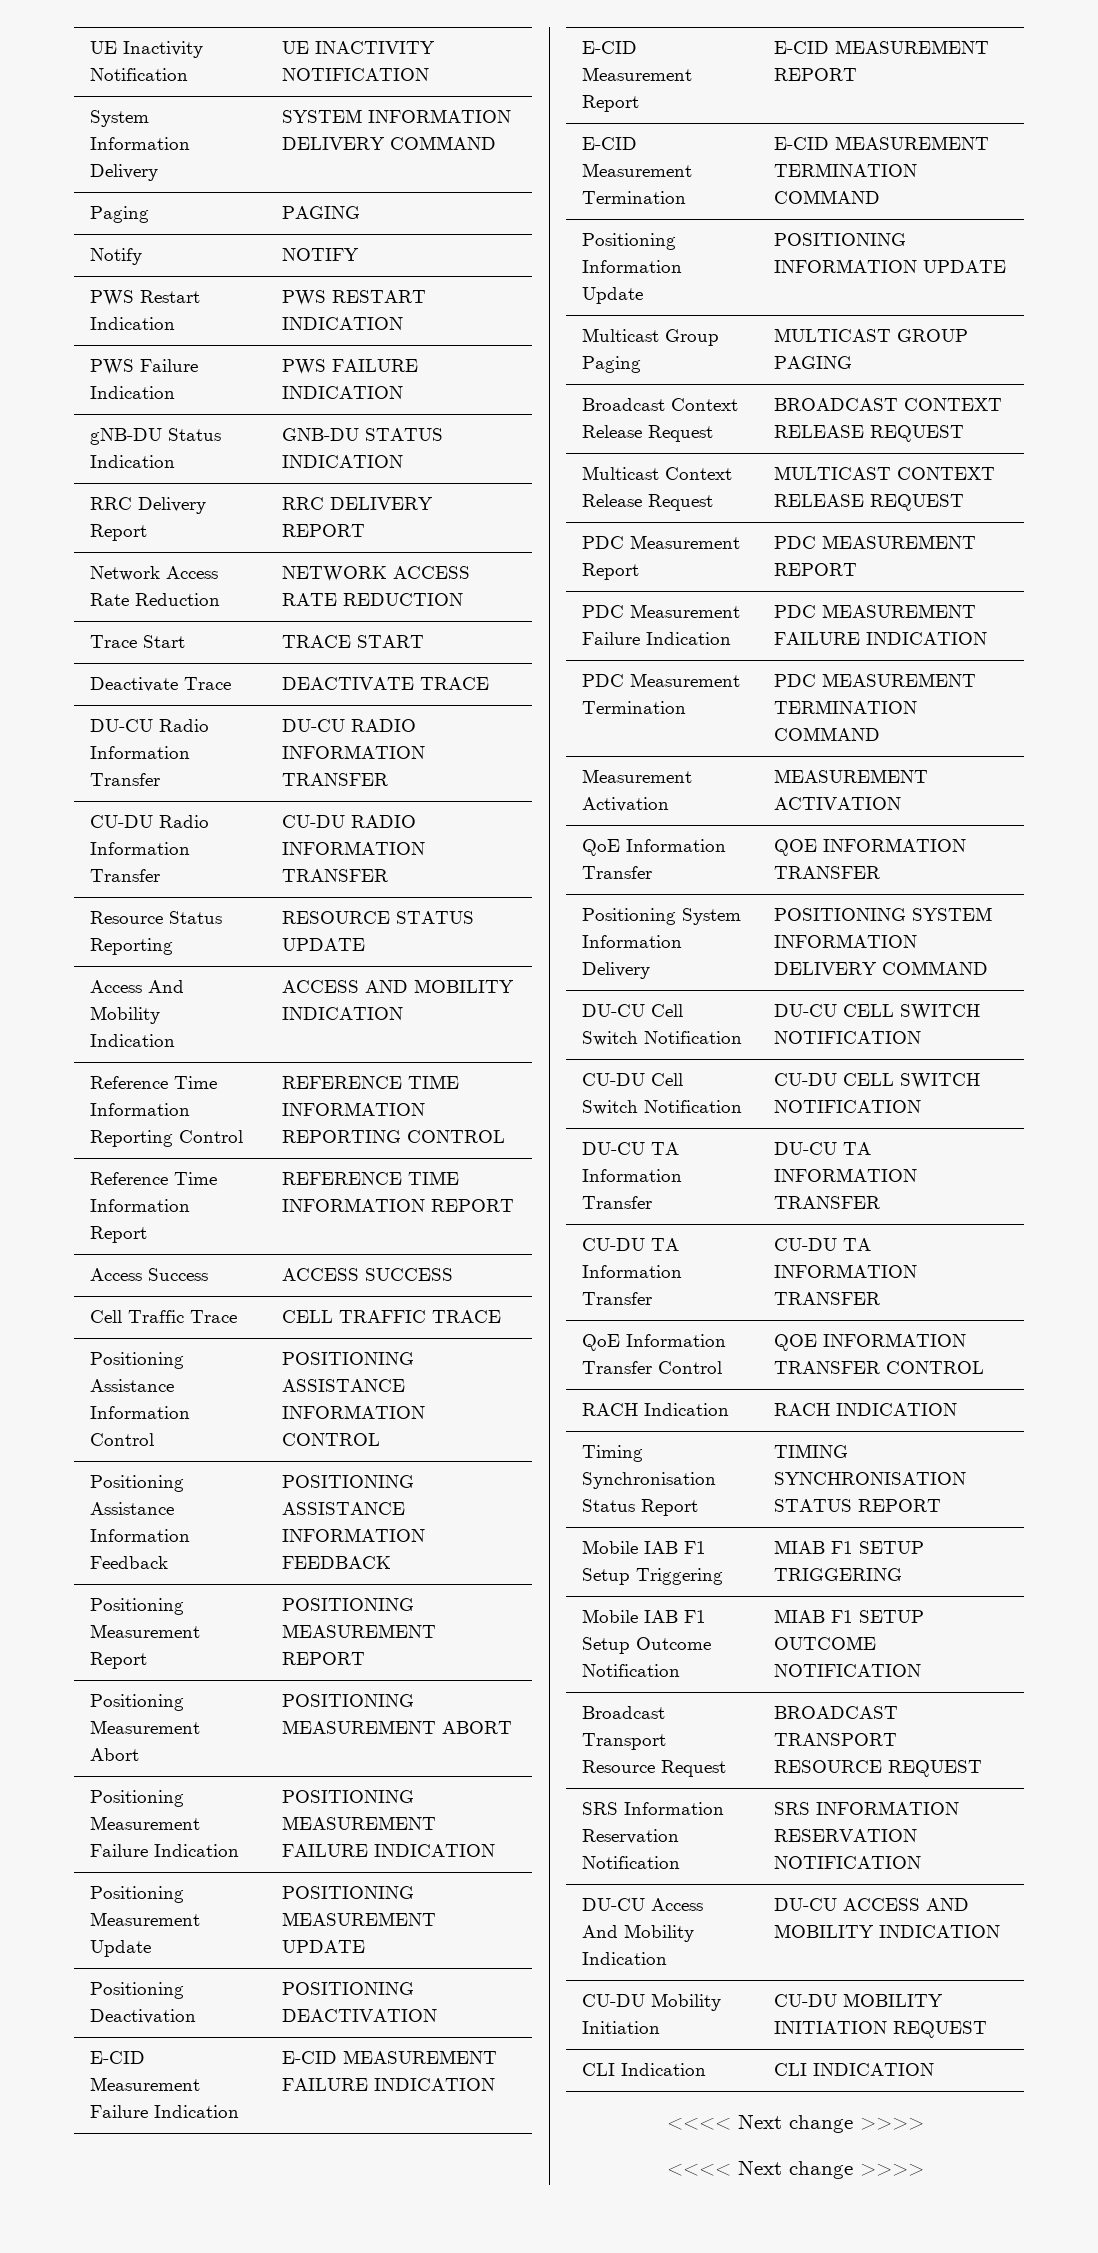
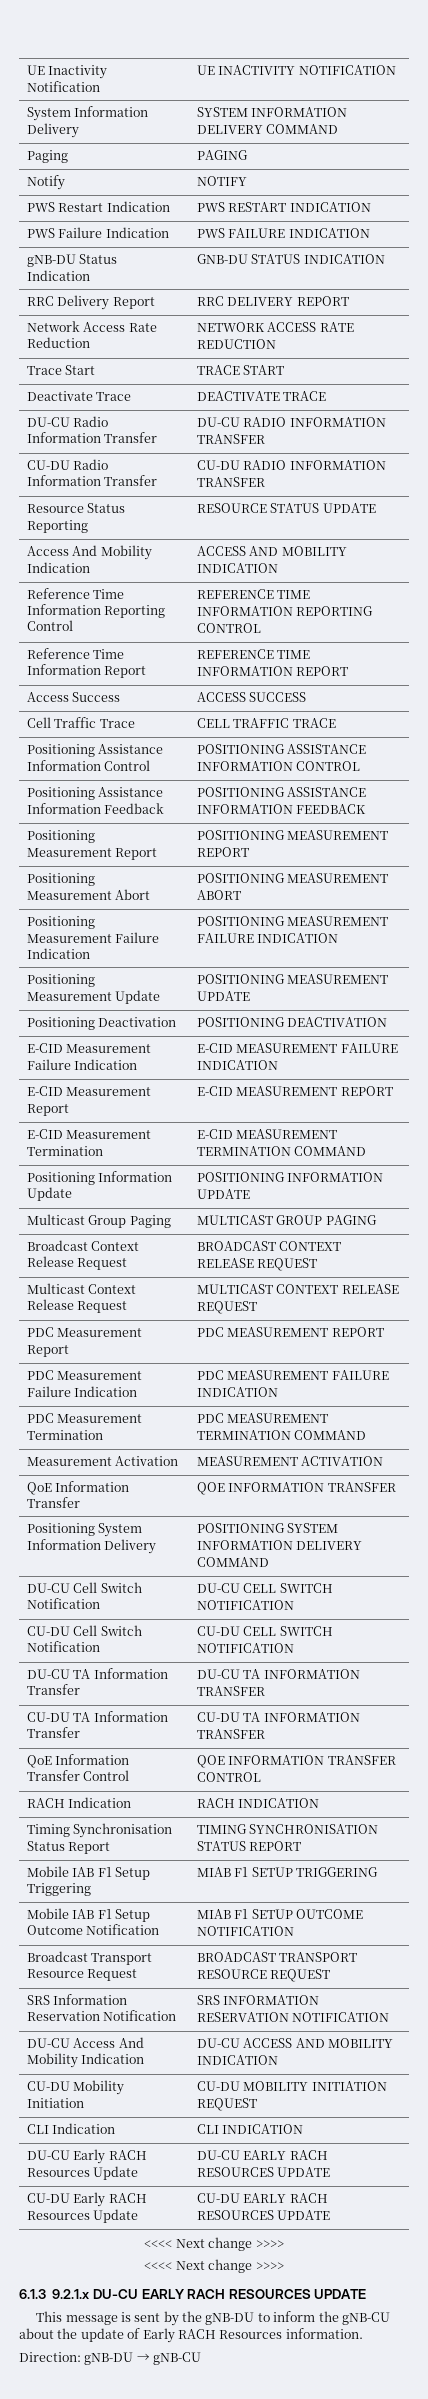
+ DU-CU Early RACH Resources Update | DU-CU EARLY RACH RESOURCES UPDATE
+ CU-DU Early RACH Resources Update | CU-DU EARLY RACH RESOURCES UPDATE
+ 6.1.3 9.2.1.x DU-CU EARLY RACH RESOURCES UPDATE
+ This message is sent by the gNB-DU to inform the gNB-CU about the update of Early RACH Resources information.
+ Direction: gNB-DU → gNB-CU

